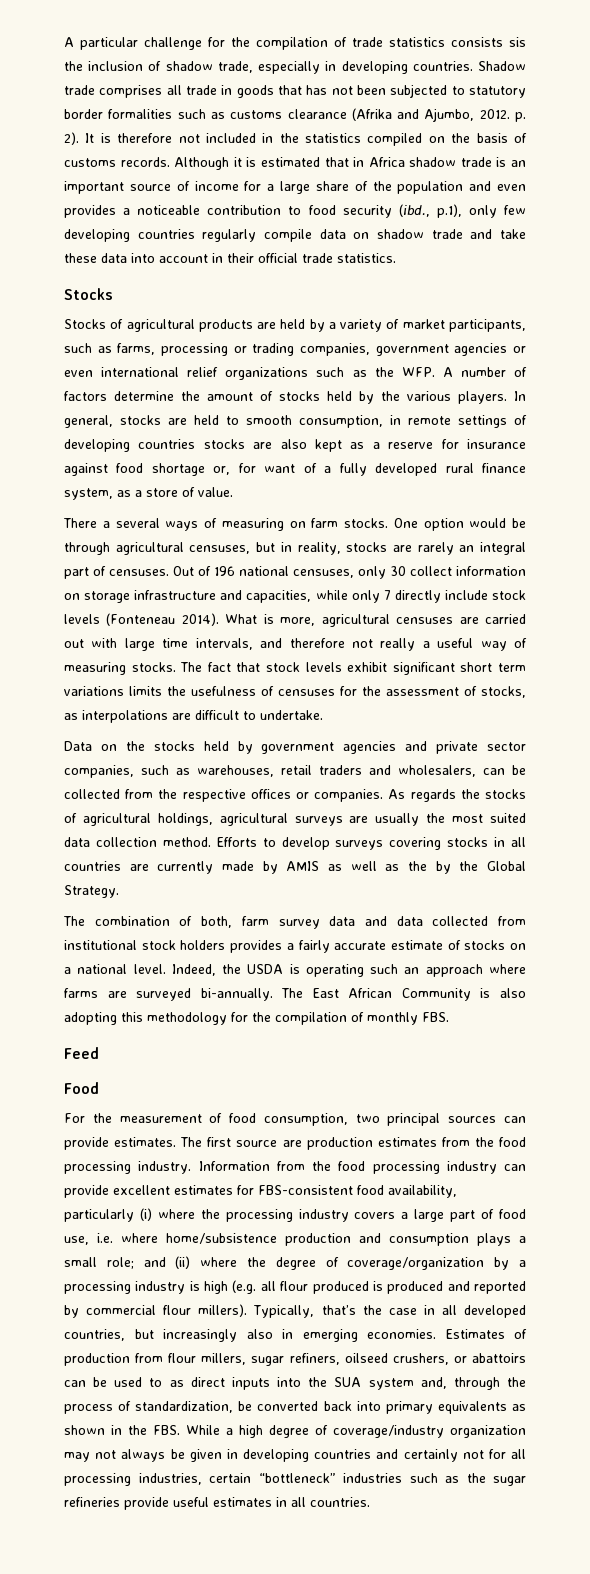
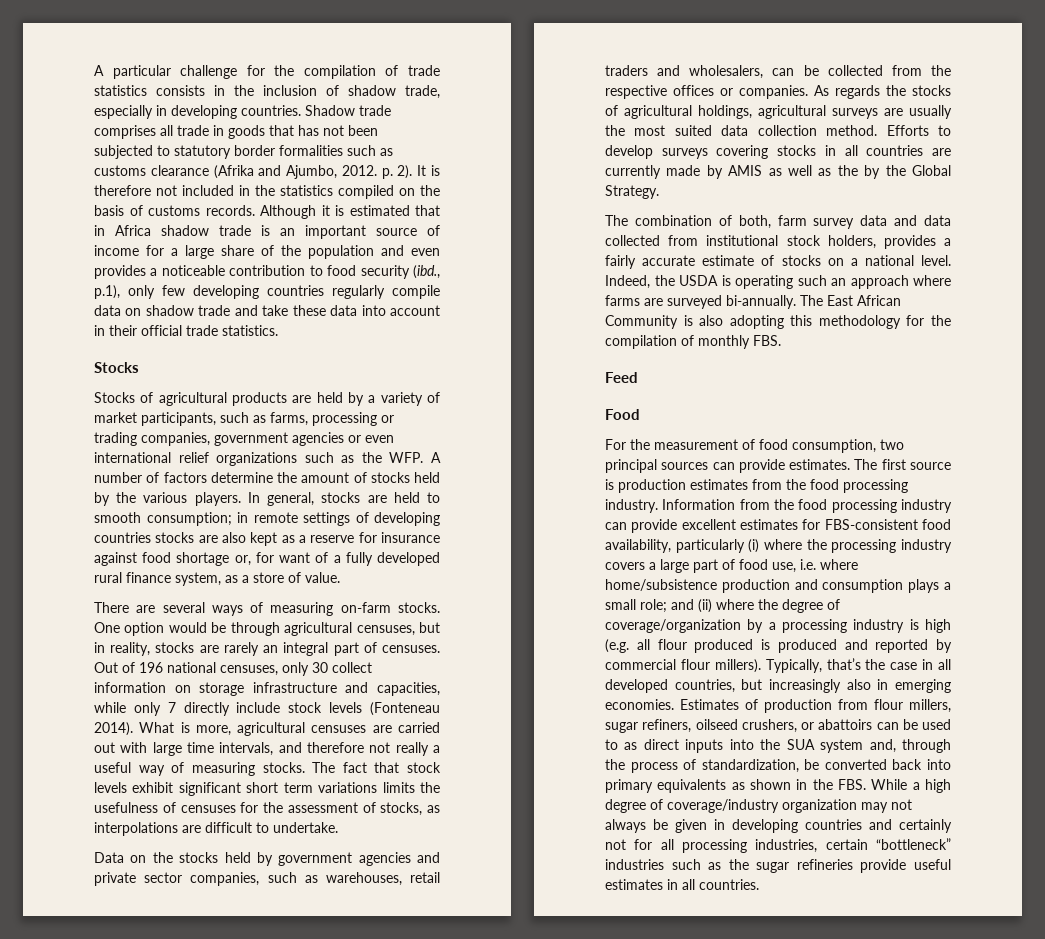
- A particular challenge for the compilation of trade statistics consists sis the inclusion of shadow trade, especially in developing countries.
+ A particular challenge for the compilation of trade statistics consists in the inclusion of shadow trade, especially in developing countries.
- In general, stocks are held to smooth consumption, in remote settings of developing countries stocks are also kept as a reserve for insurance against food shortage or, for want of a fully developed rural finance system, as a store of value.
+ In general, stocks are held to smooth consumption; in remote settings of developing countries stocks are also kept as a reserve for insurance against food shortage or, for want of a fully developed rural finance system, as a store of value.
- There a several ways of measuring on farm stocks.
+ There are several ways of measuring on-farm stocks.
- The combination of both, farm survey data and data collected from institutional stock holders provides a fairly accurate estimate of stocks on a national level.
+ The combination of both, farm survey data and data collected from institutional stock holders, provides a fairly accurate estimate of stocks on a national level.
- The first source are production estimates from the food processing industry.
+ The first source is production estimates from the food processing industry.

